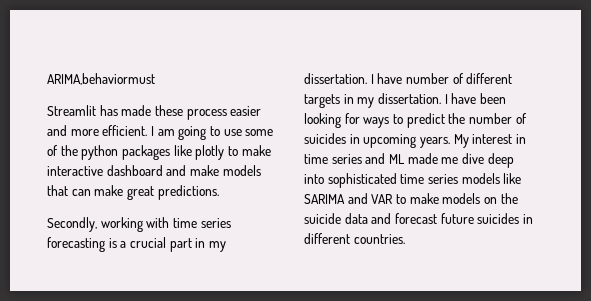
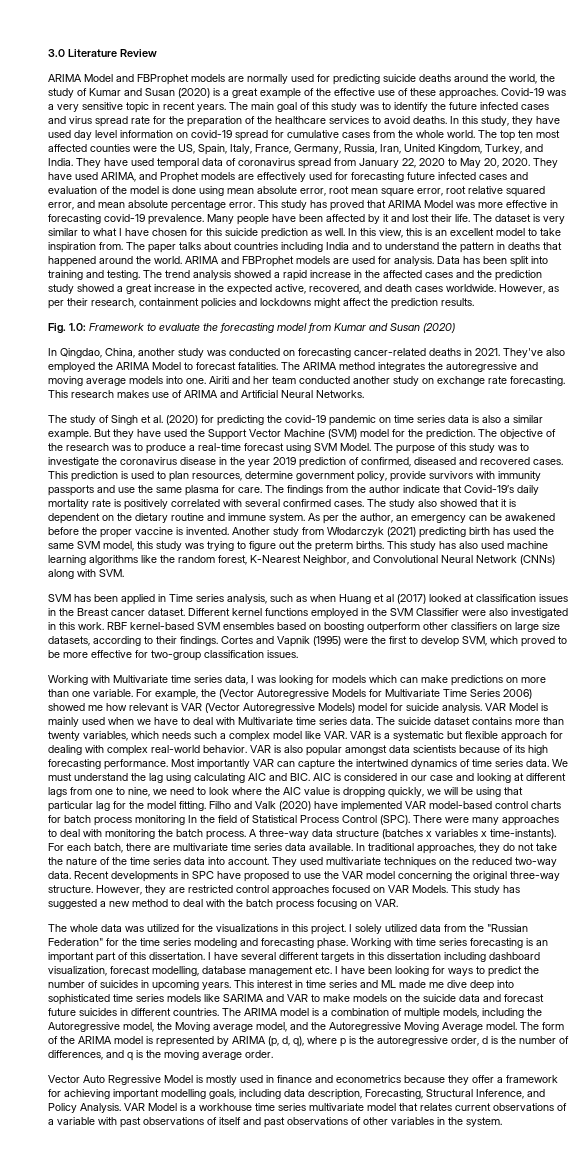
- ARIMA,behaviormust
- Streamlit has made these process easier and more efficient. I am going to use some of the python packages like plotly to make interactive dashboard and make models that can make great predictions.
- Secondly, working with time series forecasting is a crucial part in my dissertation. I have number of different targets in my dissertation. I have been looking for ways to predict the number of suicides in upcoming years.
+ 3.0 Literature Review
+ ARIMA Model and FBProphet models are normally used for predicting suicide deaths around the world, the study of Kumar and Susan (2020) is a great example of the effective use of these approaches. Covid-19 was a very sensitive topic in recent years. The main goal of this study was to identify the future infected cases and virus spread rate for the preparation of the healthcare services to avoid deaths. In this study, they have used day level information on covid-19 spread for cumulative cases from the whole world. The top ten most affected counties were the US, Spain, Italy, France, Germany, Russia, Iran, United Kingdom, Turkey, and India. They have used temporal data of coronavirus spread from January 22, 2020 to May 20, 2020. They have used ARIMA, and Prophet models are effectively used for forecasting future infected cases and evaluation of the model is done using mean absolute error, root mean square error, root relative squared error, and mean absolute percentage error. This study has proved that ARIMA Model was more effective in forecasting covid-19 prevalence. Many people have been affected by it and lost their life. The dataset is very similar to what I have chosen for this suicide prediction as well. In this view, this is an excellent model to take inspiration from. The paper talks about countries including India and to understand the pattern in deaths that happened around the world. ARIMA and FBProphet models are used for analysis. Data has been split into training and testing. The trend analysis showed a rapid increase in the affected cases and the prediction study showed a great increase in the expected active, recovered, and death cases worldwide. However, as per their research, containment policies and lockdowns might affect the prediction results.
+ Fig. 1.0: Framework to evaluate the forecasting model from Kumar and Susan (2020)
+ In Qingdao, China, another study was conducted on forecasting cancer-related deaths in 2021. They've also employed the ARIMA Model to forecast fatalities. The ARIMA method integrates the autoregressive and moving average models into one. Airiti and her team conducted another study on exchange rate forecasting. This research makes use of ARIMA and Artificial Neural Networks.
+ The study of Singh et al. (2020) for predicting the covid-19 pandemic on time series data is also a similar example. But they have used the Support Vector Machine (SVM) model for the prediction. The objective of the research was to produce a real-time forecast using SVM Model. The purpose of this study was to investigate the coronavirus disease in the year 2019 prediction of confirmed, diseased and recovered cases. This prediction is used to plan resources, determine government policy, provide survivors with immunity passports and use the same plasma for care. The findings from the author indicate that Covid-19’s daily mortality rate is positively correlated with several confirmed cases. The study also showed that it is dependent on the dietary routine and immune system. As per the author, an emergency can be awakened before the proper vaccine is invented. Another study from Włodarczyk (2021) predicting birth has used the same SVM model, this study was trying to figure out the preterm births. This study has also used machine learning algorithms like the random forest, K-Nearest Neighbor, and Convolutional Neural Network (CNNs) along with SVM.
+ SVM has been applied in Time series analysis, such as when Huang et al (2017) looked at classification issues in the Breast cancer dataset. Different kernel functions employed in the SVM Classifier were also investigated in this work. RBF kernel-based SVM ensembles based on boosting outperform other classifiers on large size datasets, according to their findings. Cortes and Vapnik (1995) were the first to develop SVM, which proved to be more effective for two-group classification issues.
+ Working with Multivariate time series data, I was looking for models which can make predictions on more than one variable. For example, the (Vector Autoregressive Models for Multivariate Time Series 2006) showed me how relevant is VAR (Vector Autoregressive Models) model for suicide analysis. VAR Model is mainly used when we have to deal with Multivariate time series data. The suicide dataset contains more than twenty variables, which needs such a complex model like VAR. VAR is a systematic but flexible approach for dealing with complex real-world behavior. VAR is also popular amongst data scientists because of its high forecasting performance. Most importantly VAR can capture the intertwined dynamics of time series data. We must understand the lag using calculating AIC and BIC. AIC is considered in our case and looking at different lags from one to nine, we need to look where the AIC value is dropping quickly, we will be using that particular lag for the model fitting. Filho and Valk (2020) have implemented VAR model-based control charts for batch process monitoring In the field of Statistical Process Control (SPC). There were many approaches to deal with monitoring the batch process. A three-way data structure (batches x variables x time-instants). For each batch, there are multivariate time series data available. In traditional approaches, they do not take the nature of the time series data into account. They used multivariate techniques on the reduced two-way data. Recent developments in SPC have proposed to use the VAR model concerning the original three-way structure. However, they are restricted control approaches focused on VAR Models. This study has suggested a new method to deal with the batch process focusing on VAR.
+ The whole data was utilized for the visualizations in this project. I solely utilized data from the "Russian Federation" for the time series modeling and forecasting phase. Working with time series forecasting is an important part of this dissertation. I have several different targets in this dissertation including dashboard visualization, forecast modelling, database management etc. I have been looking for ways to predict the number of suicides in upcoming years.
- My interest in time series and ML made me dive deep into sophisticated time series models like SARIMA and VAR to make models on the suicide data and forecast future suicides in different countries.
+ This interest in time series and ML made me dive deep into sophisticated time series models like SARIMA and VAR to make models on the suicide data and forecast future suicides in different countries.
+ The ARIMA model is a combination of multiple models, including the Autoregressive model, the Moving average model, and the Autoregressive Moving Average model. The form of the ARIMA model is represented by ARIMA (p, d, q), where p is the autoregressive order, d is the number of differences, and q is the moving average order.
+ Vector Auto Regressive Model is mostly used in finance and econometrics because they offer a framework for achieving important modelling goals, including data description, Forecasting, Structural Inference, and Policy Analysis. VAR Model is a workhouse time series multivariate model that relates current observations of a variable with past observations of itself and past observations of other variables in the system.

